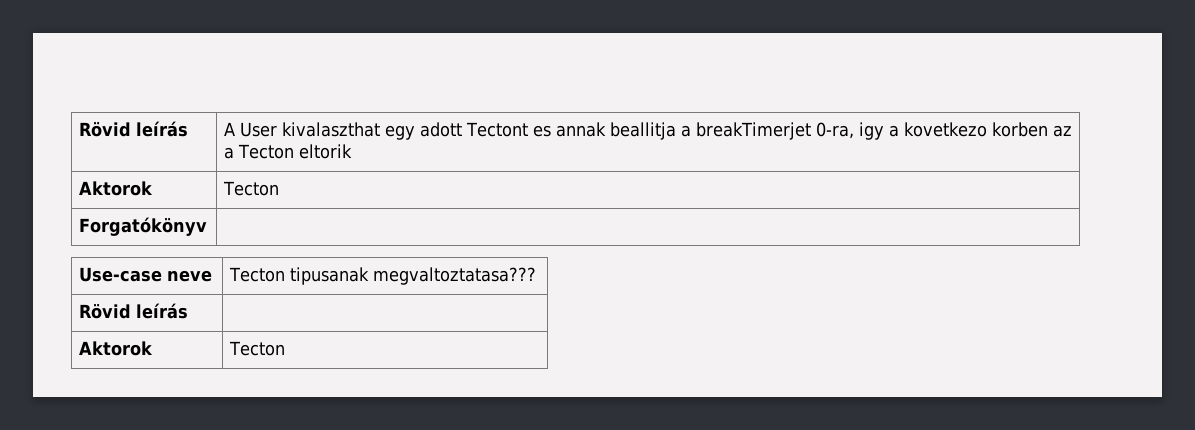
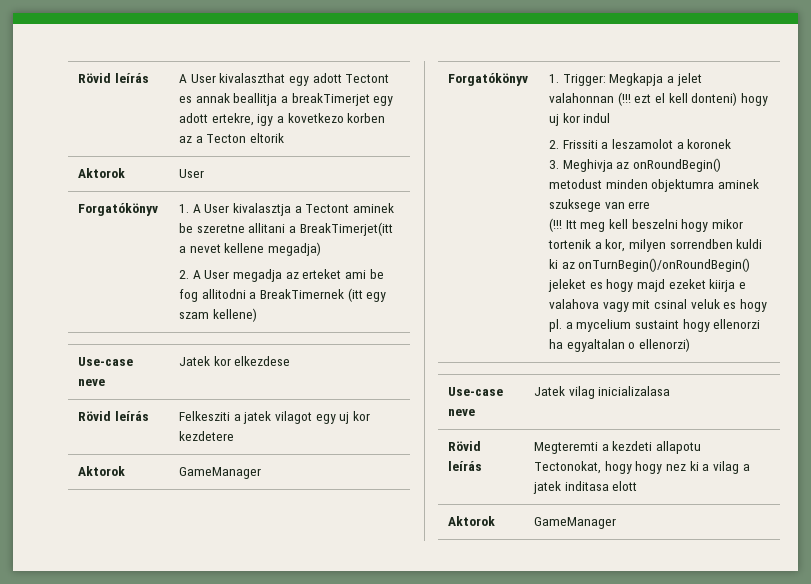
- Rövid leírás | A User kivalaszthat egy adott Tectont es annak beallitja a breakTimerjet 0-ra, igy a kovetkezo korben az a Tecton eltorik
- Aktorok | Tecton
- Forgatókönyv |
- Use-case neve | Tecton tipusanak megvaltoztatasa???
- Rövid leírás |
- Aktorok | Tecton
+ Rövid leírás | A User kivalaszthat egy adott Tectont es annak beallitja a breakTimerjet egy adott ertekre, igy a kovetkezo korben az a Tecton eltorik
+ Aktorok | User
+ Forgatókönyv | 1. A User kivalasztja a Tectont aminek be szeretne allitani a BreakTimerjet(itt a nevet kellene megadja)
+ 2. A User megadja az erteket ami be fog allitodni a BreakTimernek (itt egy szam kellene)
+ Use-case neve | Jatek kor elkezdese
+ Rövid leírás | Felkesziti a jatek vilagot egy uj kor kezdetere
+ Aktorok | GameManager
+ Forgatókönyv | 1. Trigger: Megkapja a jelet valahonnan (!!! ezt el kell donteni) hogy uj kor indul
+ 2. Frissiti a leszamolot a koronek
+ 3. Meghivja az onRoundBegin() metodust minden objektumra aminek szuksege van erre
+ (!!! Itt meg kell beszelni hogy mikor tortenik a kor, milyen sorrendben kuldi ki az onTurnBegin()/onRoundBegin() jeleket es hogy majd ezeket kiirja e valahova vagy mit csinal veluk es hogy pl. a mycelium sustaint hogy ellenorzi ha egyaltalan o ellenorzi)
+ Use-case neve | Jatek vilag inicializalasa
+ Rövid leírás | Megteremti a kezdeti allapotu Tectonokat, hogy hogy nez ki a vilag a jatek inditasa elott
+ Aktorok | GameManager

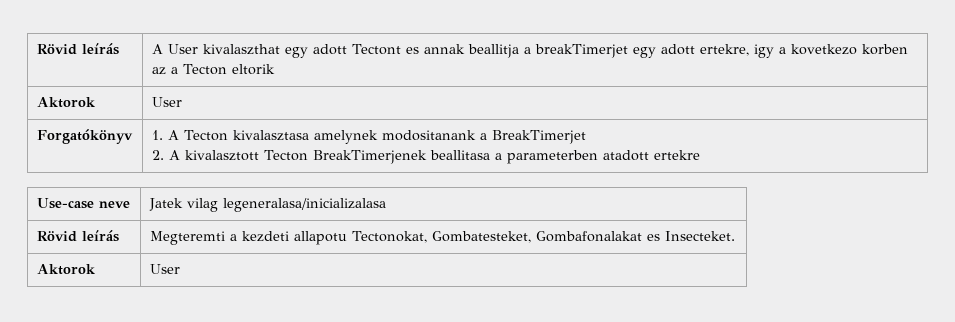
- Forgatókönyv | 1. A User kivalasztja a Tectont aminek be szeretne allitani a BreakTimerjet(itt a nevet kellene megadja)
- 2. A User megadja az erteket ami be fog allitodni a BreakTimernek (itt egy szam kellene)
- Use-case neve | Jatek kor elkezdese
- Rövid leírás | Felkesziti a jatek vilagot egy uj kor kezdetere
- Aktorok | GameManager
- Forgatókönyv | 1. Trigger: Megkapja a jelet valahonnan (!!! ezt el kell donteni) hogy uj kor indul
- 2. Frissiti a leszamolot a koronek
- 3. Meghivja az onRoundBegin() metodust minden objektumra aminek szuksege van erre
- (!!! Itt meg kell beszelni hogy mikor tortenik a kor, milyen sorrendben kuldi ki az onTurnBegin()/onRoundBegin() jeleket es hogy majd ezeket kiirja e valahova vagy mit csinal veluk es hogy pl. a mycelium sustaint hogy ellenorzi ha egyaltalan o ellenorzi)
+ Forgatókönyv | 1. A Tecton kivalasztasa amelynek modositanank a BreakTimerjet
+ 2. A kivalasztott Tecton BreakTimerjenek beallitasa a parameterben atadott ertekre
- Use-case neve | Jatek vilag inicializalasa
+ Use-case neve | Jatek vilag legeneralasa/inicializalasa
- Rövid leírás | Megteremti a kezdeti allapotu Tectonokat, hogy hogy nez ki a vilag a jatek inditasa elott
- Aktorok | GameManager
+ Rövid leírás | Megteremti a kezdeti allapotu Tectonokat, Gombatesteket, Gombafonalakat es Insecteket.
+ Aktorok | User

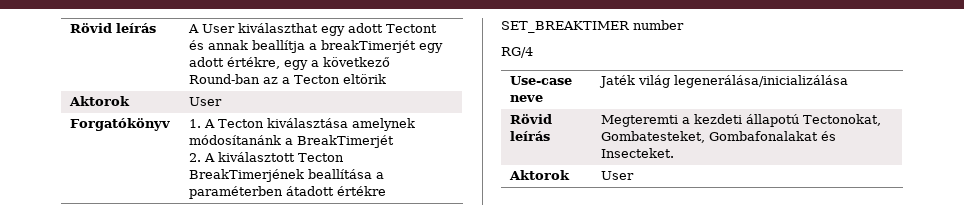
- Rövid leírás | A User kivalaszthat egy adott Tectont es annak beallitja a breakTimerjet egy adott ertekre, igy a kovetkezo korben az a Tecton eltorik
+ Rövid leírás | A User kiválaszthat egy adott Tectont és annak beallítja a breakTimerjét egy adott értékre, egy a következő Round-ban az a Tecton eltörik
- Forgatókönyv | 1. A Tecton kivalasztasa amelynek modositanank a BreakTimerjet
- 2. A kivalasztott Tecton BreakTimerjenek beallitasa a parameterben atadott ertekre
+ Forgatókönyv | 1. A Tecton kiválasztása amelynek módosítanánk a BreakTimerjét
+ 2. A kiválasztott Tecton BreakTimerjének beallítása a paraméterben átadott értékre
+ SET_BREAKTIMER number
+ RG/4
- Use-case neve | Jatek vilag legeneralasa/inicializalasa
+ Use-case neve | Jaték világ legenerálása/inicializálása
- Rövid leírás | Megteremti a kezdeti allapotu Tectonokat, Gombatesteket, Gombafonalakat es Insecteket.
+ Rövid leírás | Megteremti a kezdeti állapotú Tectonokat, Gombatesteket, Gombafonalakat és Insecteket.

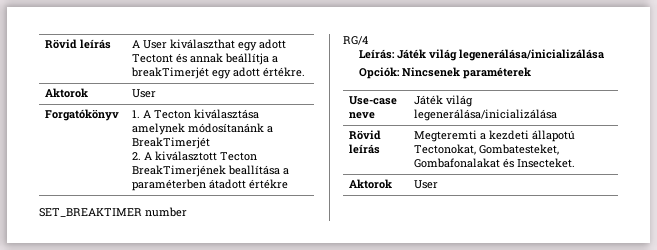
- Rövid leírás | A User kiválaszthat egy adott Tectont és annak beallítja a breakTimerjét egy adott értékre, egy a következő Round-ban az a Tecton eltörik
+ Rövid leírás | A User kiválaszthat egy adott Tectont és annak beállítja a breakTimerjét egy adott értékre.
+ Leírás: Játék világ legenerálása/inicializálása
+ Opciók: Nincsenek paraméterek
- Use-case neve | Jaték világ legenerálása/inicializálása
+ Use-case neve | Játék világ legenerálása/inicializálása

